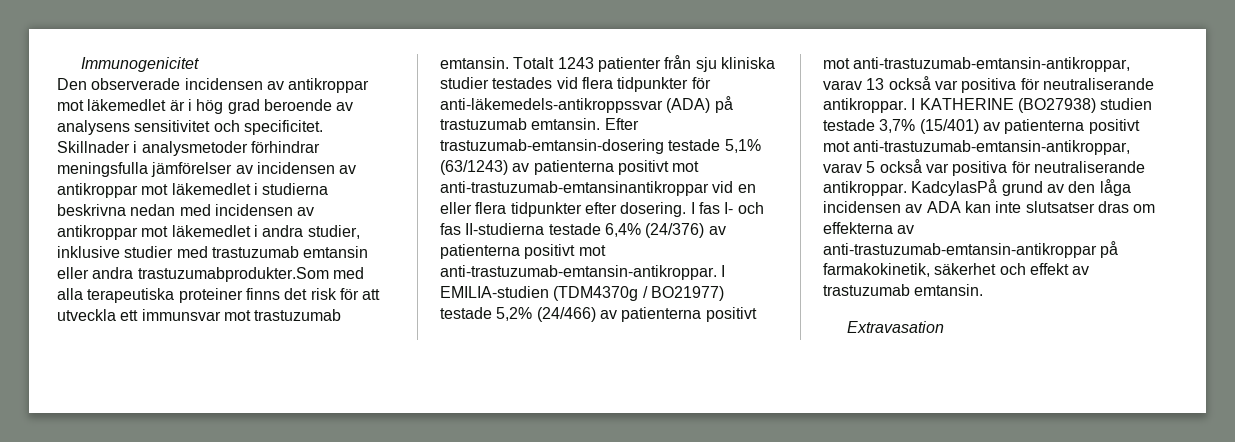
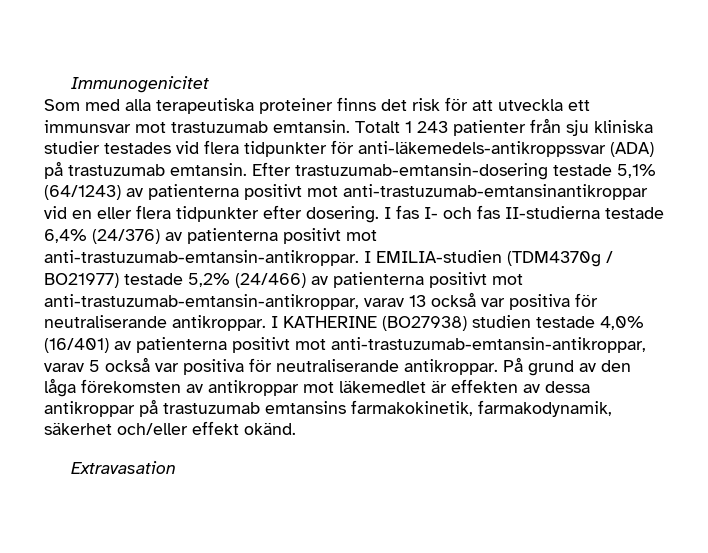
- Den observerade incidensen av antikroppar mot läkemedlet är i hög grad beroende av analysens sensitivitet och specificitet. Skillnader i analysmetoder förhindrar meningsfulla jämförelser av incidensen av antikroppar mot läkemedlet i studierna beskrivna nedan med incidensen av antikroppar mot läkemedlet i andra studier, inklusive studier med trastuzumab emtansin eller andra trastuzumabprodukter.Som med alla terapeutiska proteiner finns det risk för att utveckla ett immunsvar mot trastuzumab emtansin.
+ Som med alla terapeutiska proteiner finns det risk för att utveckla ett immunsvar mot trastuzumab emtansin.
- Totalt 1243 patienter från sju kliniska studier testades vid flera tidpunkter för anti-läkemedels-antikroppssvar (ADA) på trastuzumab emtansin.
+ Totalt 1 243 patienter från sju kliniska studier testades vid flera tidpunkter för anti-läkemedels-antikroppssvar (ADA) på trastuzumab emtansin.
- Efter trastuzumab-emtansin-dosering testade 5,1% (63/1243) av patienterna positivt mot anti-trastuzumab-emtansinantikroppar vid en eller flera tidpunkter efter dosering.
+ Efter trastuzumab-emtansin-dosering testade 5,1% (64/1243) av patienterna positivt mot anti-trastuzumab-emtansinantikroppar vid en eller flera tidpunkter efter dosering.
- I KATHERINE (BO27938) studien testade 3,7% (15/401) av patienterna positivt mot anti-trastuzumab-emtansin-antikroppar, varav 5 också var positiva för neutraliserande antikroppar.
+ I KATHERINE (BO27938) studien testade 4,0% (16/401) av patienterna positivt mot anti-trastuzumab-emtansin-antikroppar, varav 5 också var positiva för neutraliserande antikroppar.
- KadcylasPå grund av den låga incidensen av ADA kan inte slutsatser dras om effekterna av anti-trastuzumab-emtansin-antikroppar på farmakokinetik, säkerhet och effekt av trastuzumab emtansin.
+ På grund av den låga förekomsten av antikroppar mot läkemedlet är effekten av dessa antikroppar på trastuzumab emtansins farmakokinetik, farmakodynamik, säkerhet och/eller effekt okänd.

